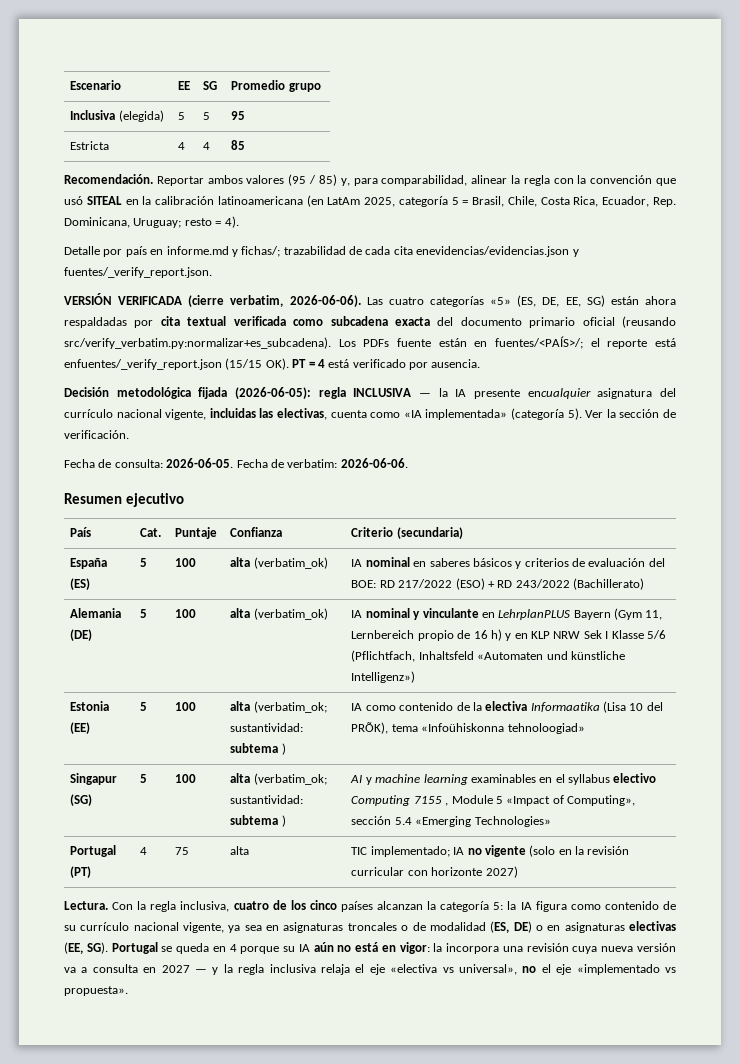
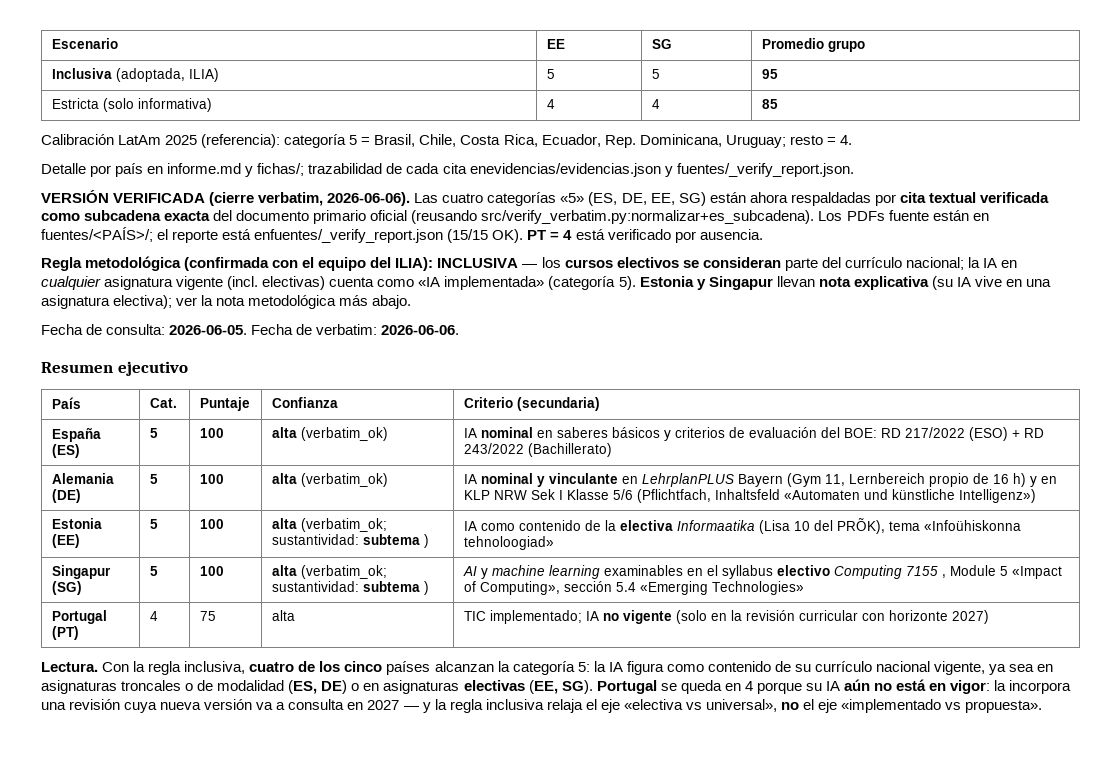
- Inclusiva (elegida) | 5 | 5 | 95
+ Inclusiva (adoptada, ILIA) | 5 | 5 | 95
- Estricta | 4 | 4 | 85
+ Estricta (solo informativa) | 4 | 4 | 85
- Recomendación. Reportar ambos valores (95 / 85) y, para comparabilidad, alinear la regla con la convención que usó SITEAL en la calibración latinoamericana (en LatAm 2025, categoría 5 = Brasil, Chile, Costa Rica, Ecuador, Rep. Dominicana, Uruguay; resto = 4).
+ Calibración LatAm 2025 (referencia): categoría 5 = Brasil, Chile, Costa Rica, Ecuador, Rep. Dominicana, Uruguay; resto = 4.
- Decisión metodológica fijada (2026-06-05): regla INCLUSIVA — la IA presente encualquier asignatura del currículo nacional vigente, incluidas las electivas, cuenta como «IA implementada» (categoría 5).
+ Regla metodológica (confirmada con el equipo del ILIA): INCLUSIVA — los cursos electivos se consideran parte del currículo nacional; la IA en cualquier asignatura vigente (incl. electivas) cuenta como «IA implementada» (categoría 5).
- Ver la sección de verificación.
+ Estonia y Singapur llevan nota explicativa (su IA vive en una asignatura electiva); ver la nota metodológica más abajo.

